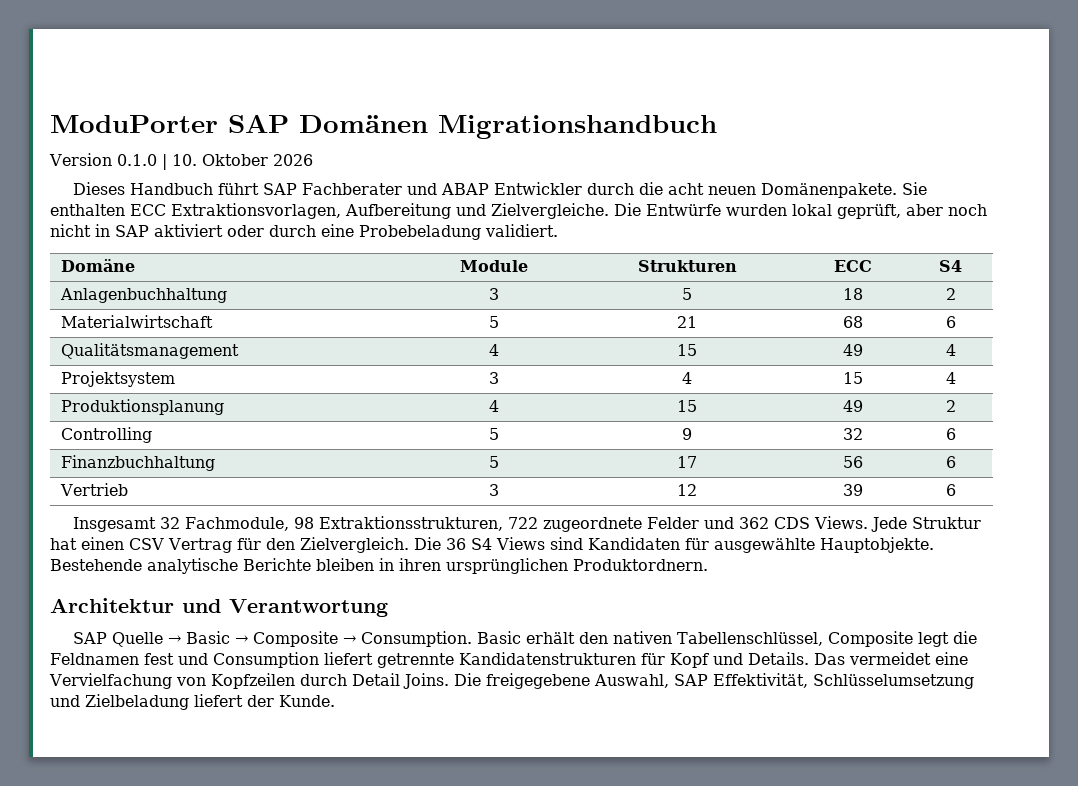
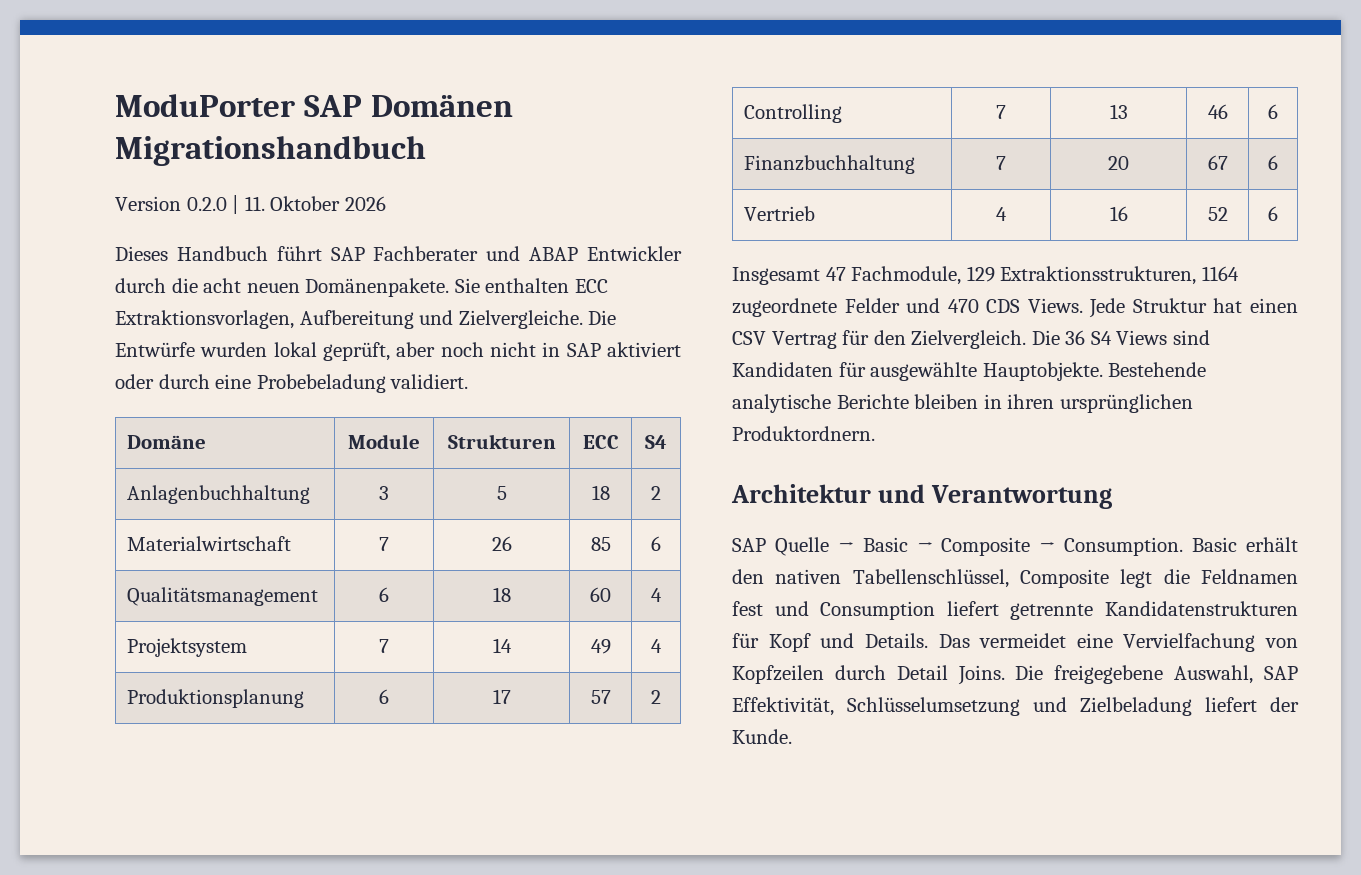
- Version 0.1.0 | 10. Oktober 2026
+ Version 0.2.0 | 11. Oktober 2026
- Materialwirtschaft | 5 | 21 | 68 | 6
+ Materialwirtschaft | 7 | 26 | 85 | 6
- Qualitätsmanagement | 4 | 15 | 49 | 4
- Projektsystem | 3 | 4 | 15 | 4
- Produktionsplanung | 4 | 15 | 49 | 2
+ Qualitätsmanagement | 6 | 18 | 60 | 4
+ Projektsystem | 7 | 14 | 49 | 4
+ Produktionsplanung | 6 | 17 | 57 | 2
- Controlling | 5 | 9 | 32 | 6
+ Controlling | 7 | 13 | 46 | 6
- Finanzbuchhaltung | 5 | 17 | 56 | 6
+ Finanzbuchhaltung | 7 | 20 | 67 | 6
- Vertrieb | 3 | 12 | 39 | 6
+ Vertrieb | 4 | 16 | 52 | 6
- Insgesamt 32 Fachmodule, 98 Extraktionsstrukturen, 722 zugeordnete Felder und 362 CDS Views.
+ Insgesamt 47 Fachmodule, 129 Extraktionsstrukturen, 1164 zugeordnete Felder und 470 CDS Views.

